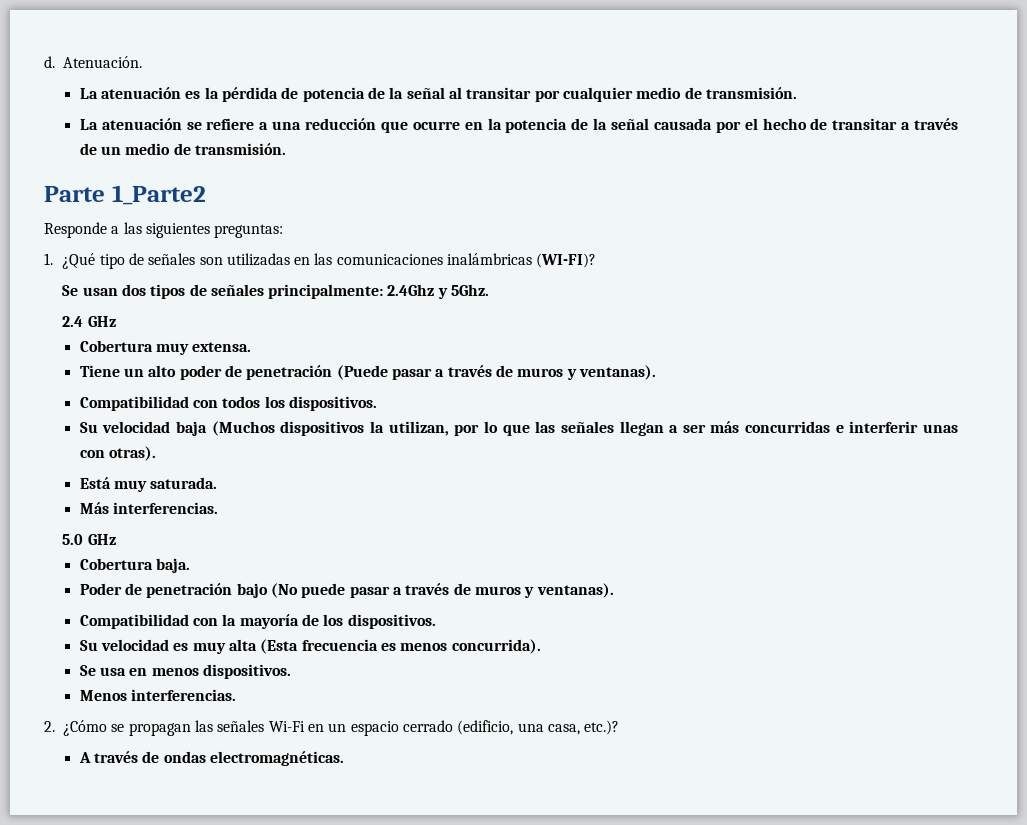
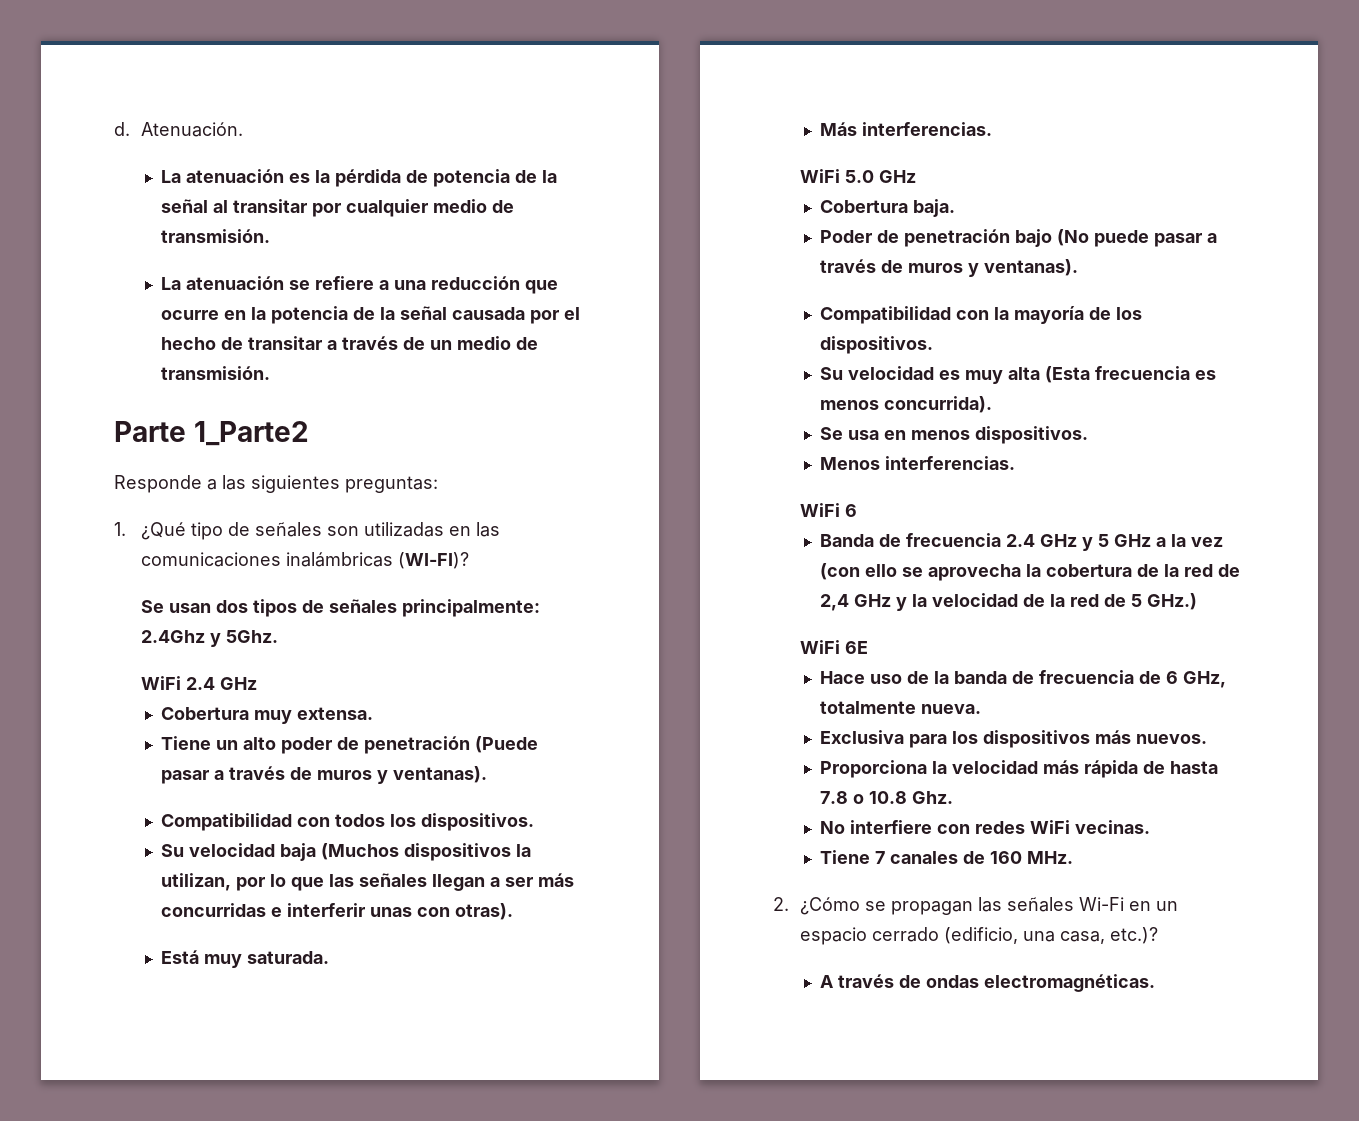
- 2.4 GHz
+ WiFi 2.4 GHz
- 5.0 GHz
+ WiFi 5.0 GHz
+ WiFi 6
+ Banda de frecuencia 2.4 GHz y 5 GHz a la vez (con ello se aprovecha la cobertura de la red de 2,4 GHz y la velocidad de la red de 5 GHz.)
+ WiFi 6E
+ Hace uso de la banda de frecuencia de 6 GHz, totalmente nueva.
+ Exclusiva para los dispositivos más nuevos.
+ Proporciona la velocidad más rápida de hasta 7.8 o 10.8 Ghz.
+ No interfiere con redes WiFi vecinas.
+ Tiene 7 canales de 160 MHz.

